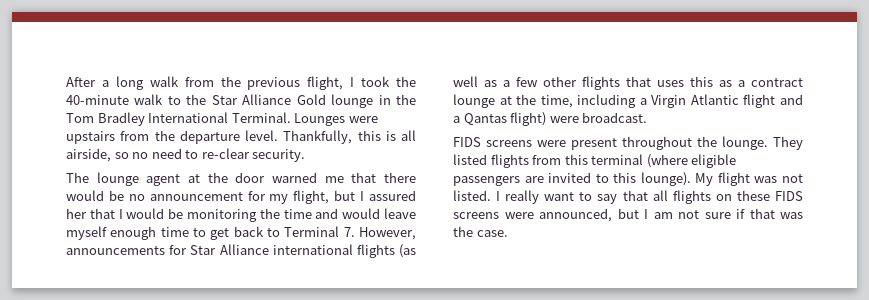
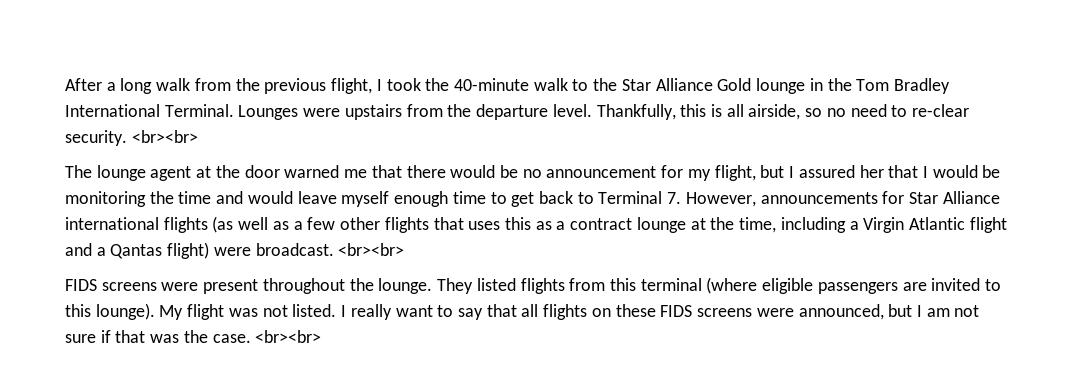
- Thankfully, this is all airside, so no need to re-clear security.
+ Thankfully, this is all airside, so no need to re-clear security. <br><br>
- The lounge agent at the door warned me that there would be no announcement for my flight, but I assured her that I would be monitoring the time and would leave myself enough time to get back to Terminal 7. However, announcements for Star Alliance international flights (as well as a few other flights that uses this as a contract lounge at the time, including a Virgin Atlantic flight and a Qantas flight) were broadcast.
+ The lounge agent at the door warned me that there would be no announcement for my flight, but I assured her that I would be monitoring the time and would leave myself enough time to get back to Terminal 7. However, announcements for Star Alliance international flights (as well as a few other flights that uses this as a contract lounge at the time, including a Virgin Atlantic flight and a Qantas flight) were broadcast. <br><br>
- I really want to say that all flights on these FIDS screens were announced, but I am not sure if that was the case.
+ I really want to say that all flights on these FIDS screens were announced, but I am not sure if that was the case. <br><br>

